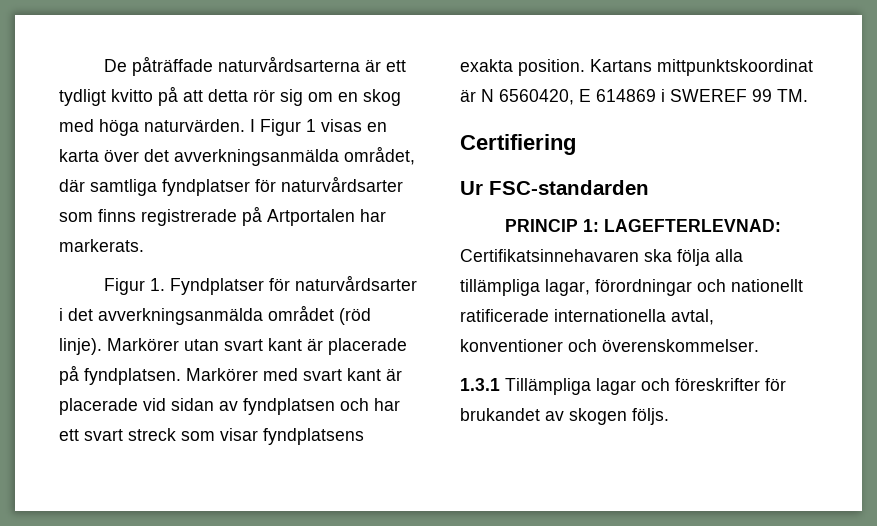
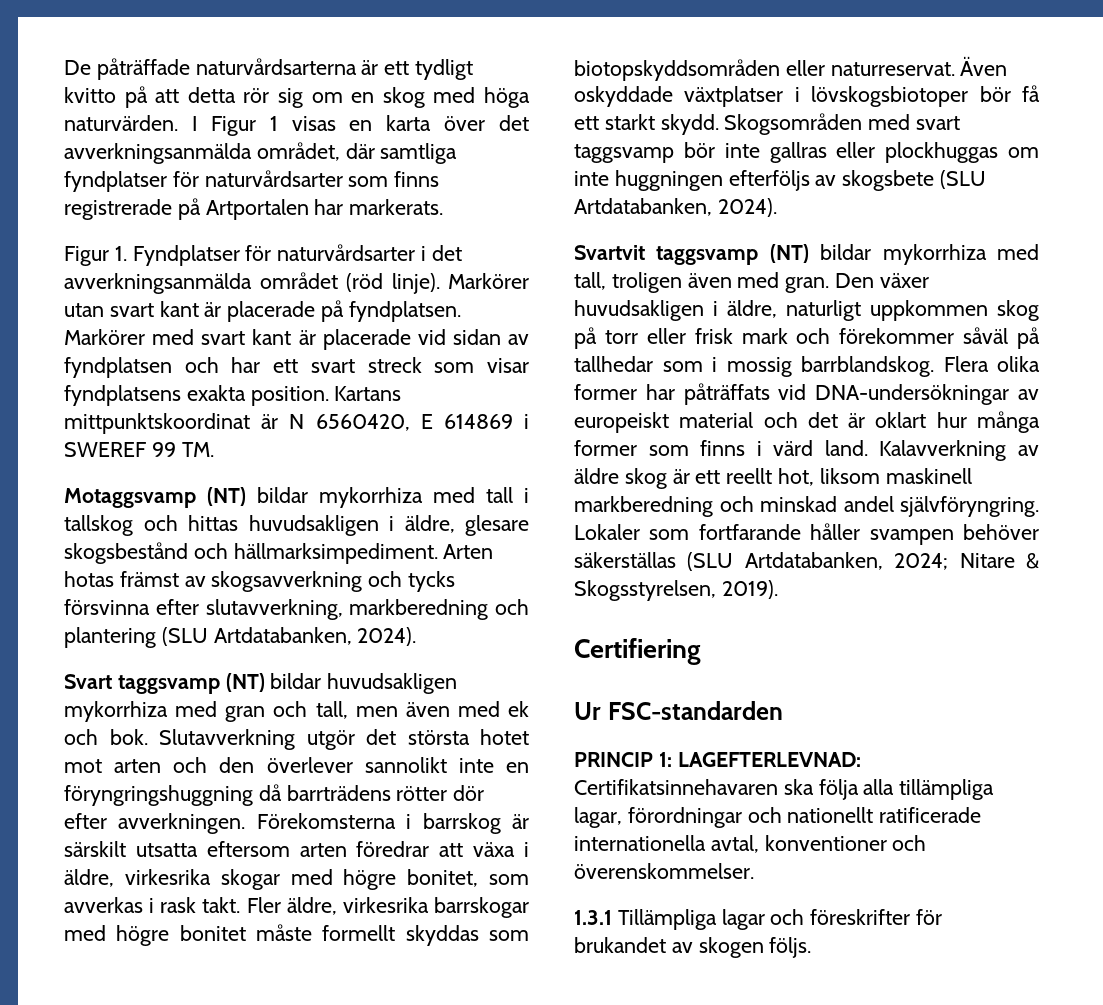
+ Motaggsvamp (NT) bildar mykorrhiza med tall i tallskog och hittas huvudsakligen i äldre, glesare skogsbestånd och hällmarksimpediment. Arten hotas främst av skogsavverkning och tycks försvinna efter slutavverkning, markberedning och plantering (SLU Artdatabanken, 2024).
+ Svart taggsvamp (NT) bildar huvudsakligen mykorrhiza med gran och tall, men även med ek och bok. Slutavverkning utgör det största hotet mot arten och den överlever sannolikt inte en föryngringshuggning då barrträdens rötter dör efter avverkningen. Förekomsterna i barrskog är särskilt utsatta eftersom arten föredrar att växa i äldre, virkesrika skogar med högre bonitet, som avverkas i rask takt. Fler äldre, virkesrika barrskogar med högre bonitet måste formellt skyddas som biotopskyddsområden eller naturreservat. Även oskyddade växtplatser i lövskogsbiotoper bör få ett starkt skydd. Skogsområden med svart taggsvamp bör inte gallras eller plockhuggas om inte huggningen efterföljs av skogsbete (SLU Artdatabanken, 2024).
+ Svartvit taggsvamp (NT) bildar mykorrhiza med tall, troligen även med gran. Den växer huvudsakligen i äldre, naturligt uppkommen skog på torr eller frisk mark och förekommer såväl på tallhedar som i mossig barrblandskog. Flera olika former har påträffats vid DNA-undersökningar av europeiskt material och det är oklart hur många former som finns i värd land. Kalavverkning av äldre skog är ett reellt hot, liksom maskinell markberedning och minskad andel självföryngring. Lokaler som fortfarande håller svampen behöver säkerställas (SLU Artdatabanken, 2024; Nitare & Skogsstyrelsen, 2019).

